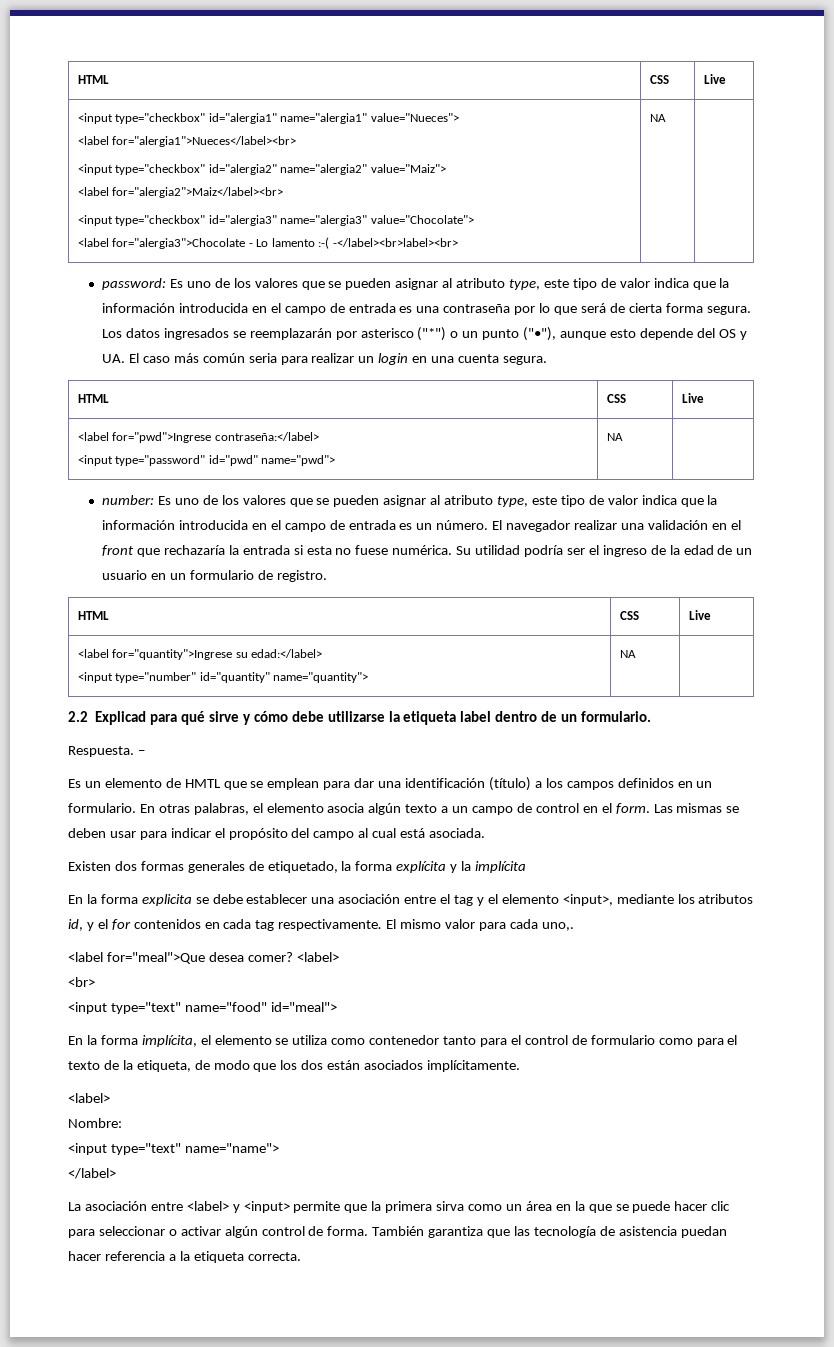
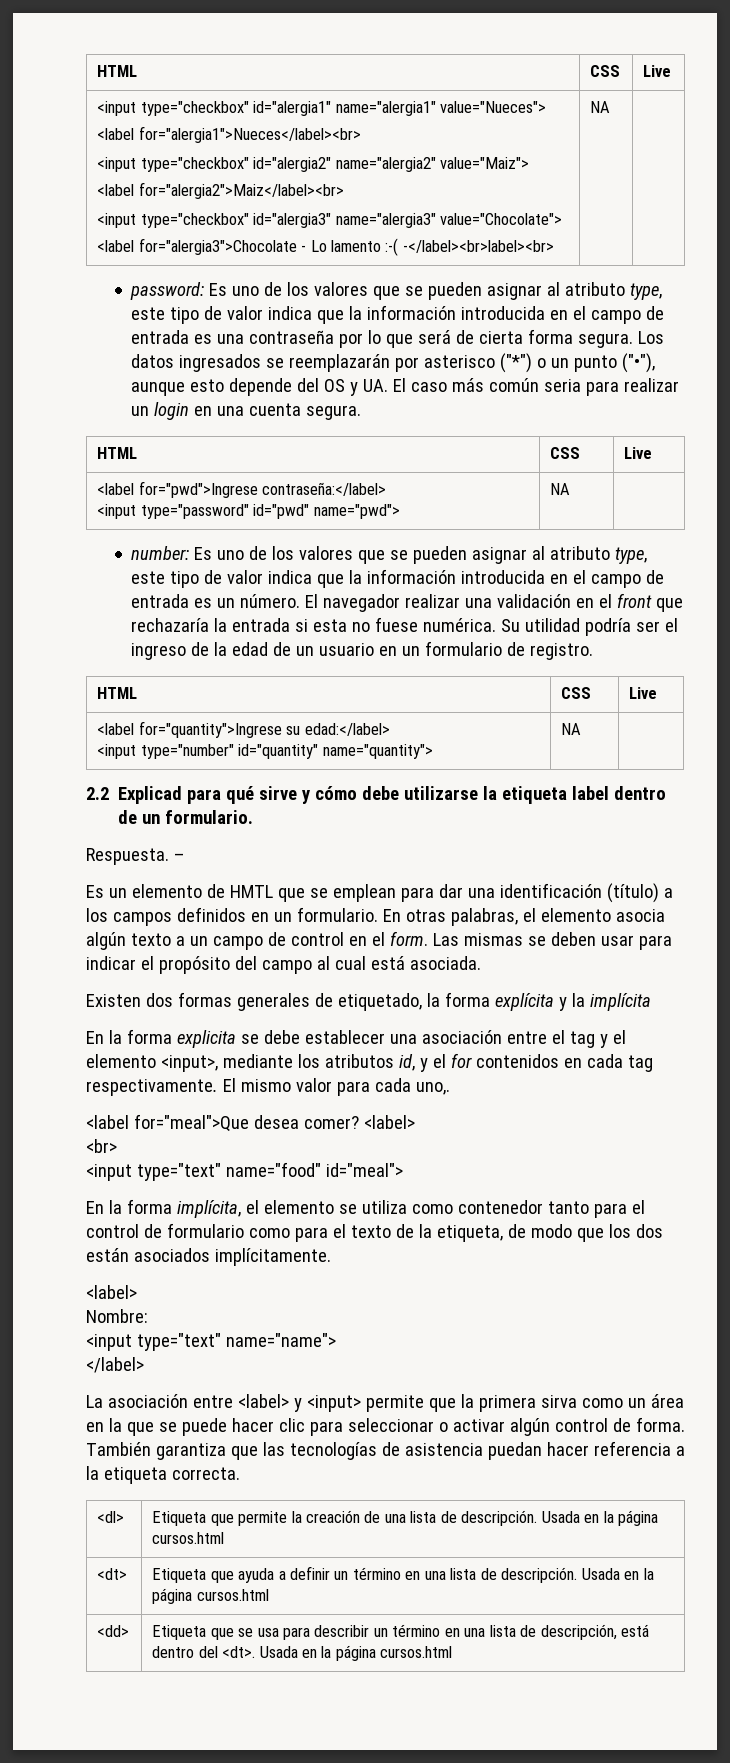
- También garantiza que las tecnología de asistencia puedan hacer referencia a la etiqueta correcta.
+ También garantiza que las tecnologías de asistencia puedan hacer referencia a la etiqueta correcta.
+ <dl> | Etiqueta que permite la creación de una lista de descripción. Usada en la página cursos.html
+ <dt> | Etiqueta que ayuda a definir un término en una lista de descripción. Usada en la página cursos.html
+ <dd> | Etiqueta que se usa para describir un término en una lista de descripción, está dentro del <dt>. Usada en la página cursos.html

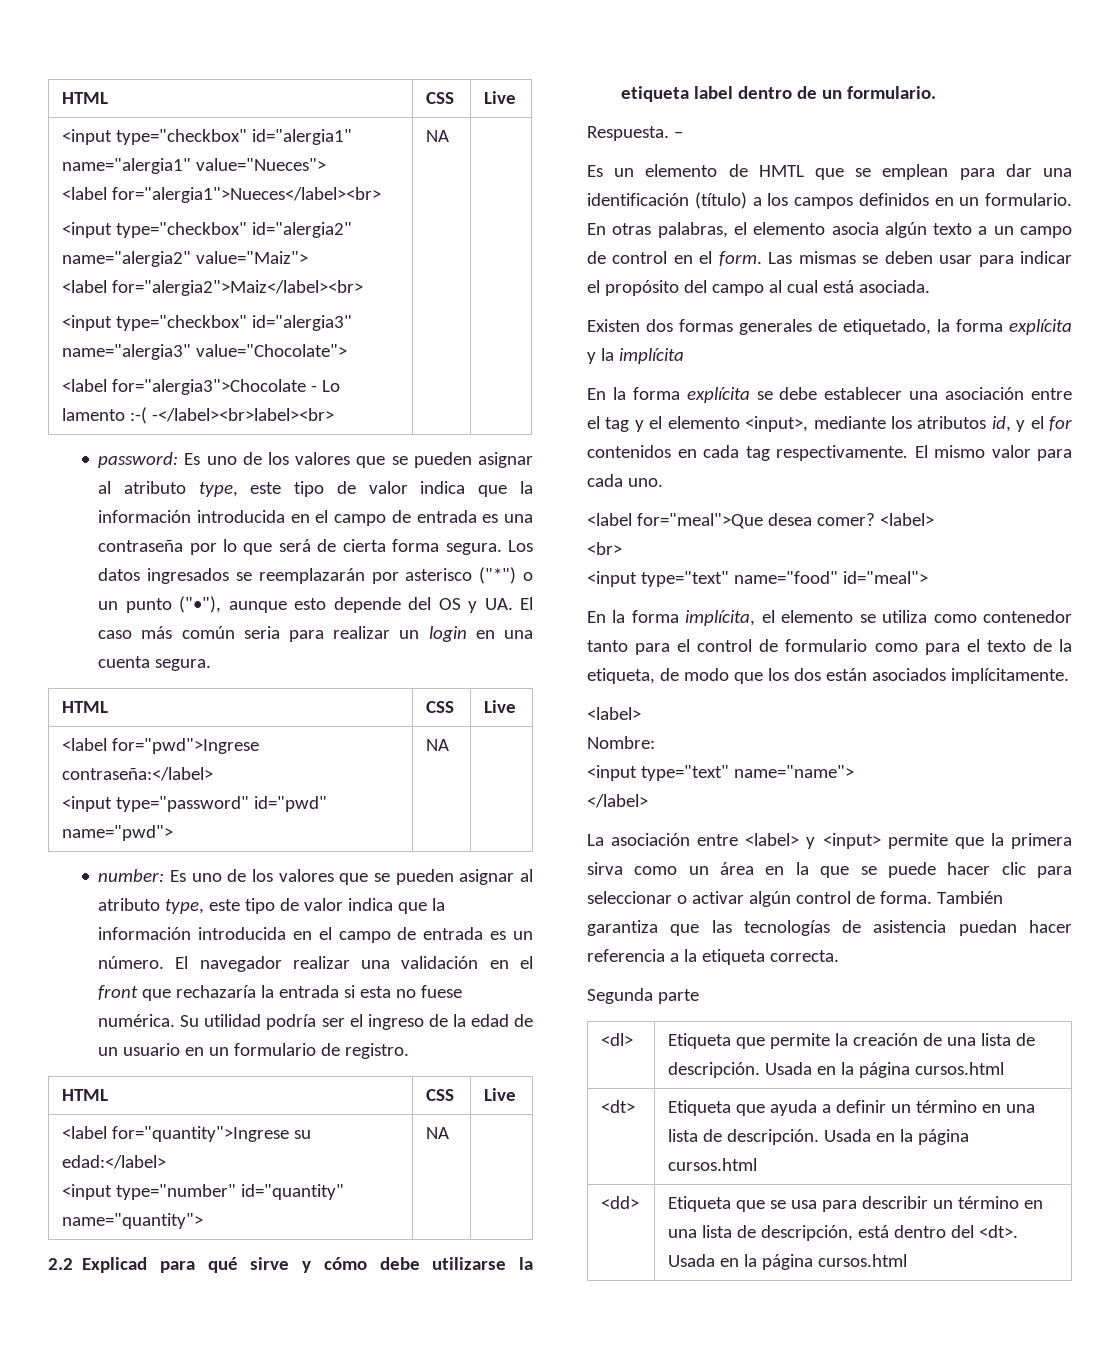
- En la forma explicita se debe establecer una asociación entre el tag y el elemento <input>, mediante los atributos id, y el for contenidos en cada tag respectivamente.
+ En la forma explícita se debe establecer una asociación entre el tag y el elemento <input>, mediante los atributos id, y el for contenidos en cada tag respectivamente.
- El mismo valor para cada uno,.
+ El mismo valor para cada uno.
+ Segunda parte

